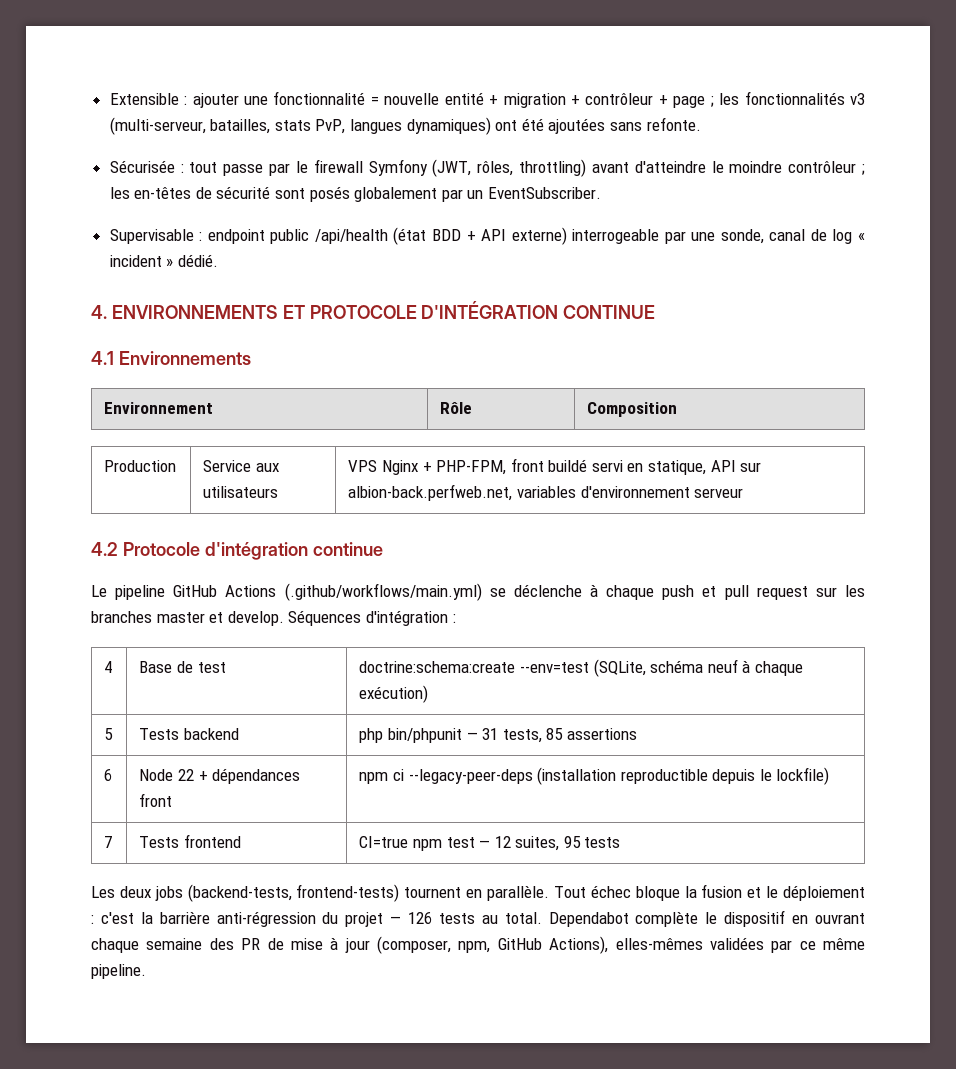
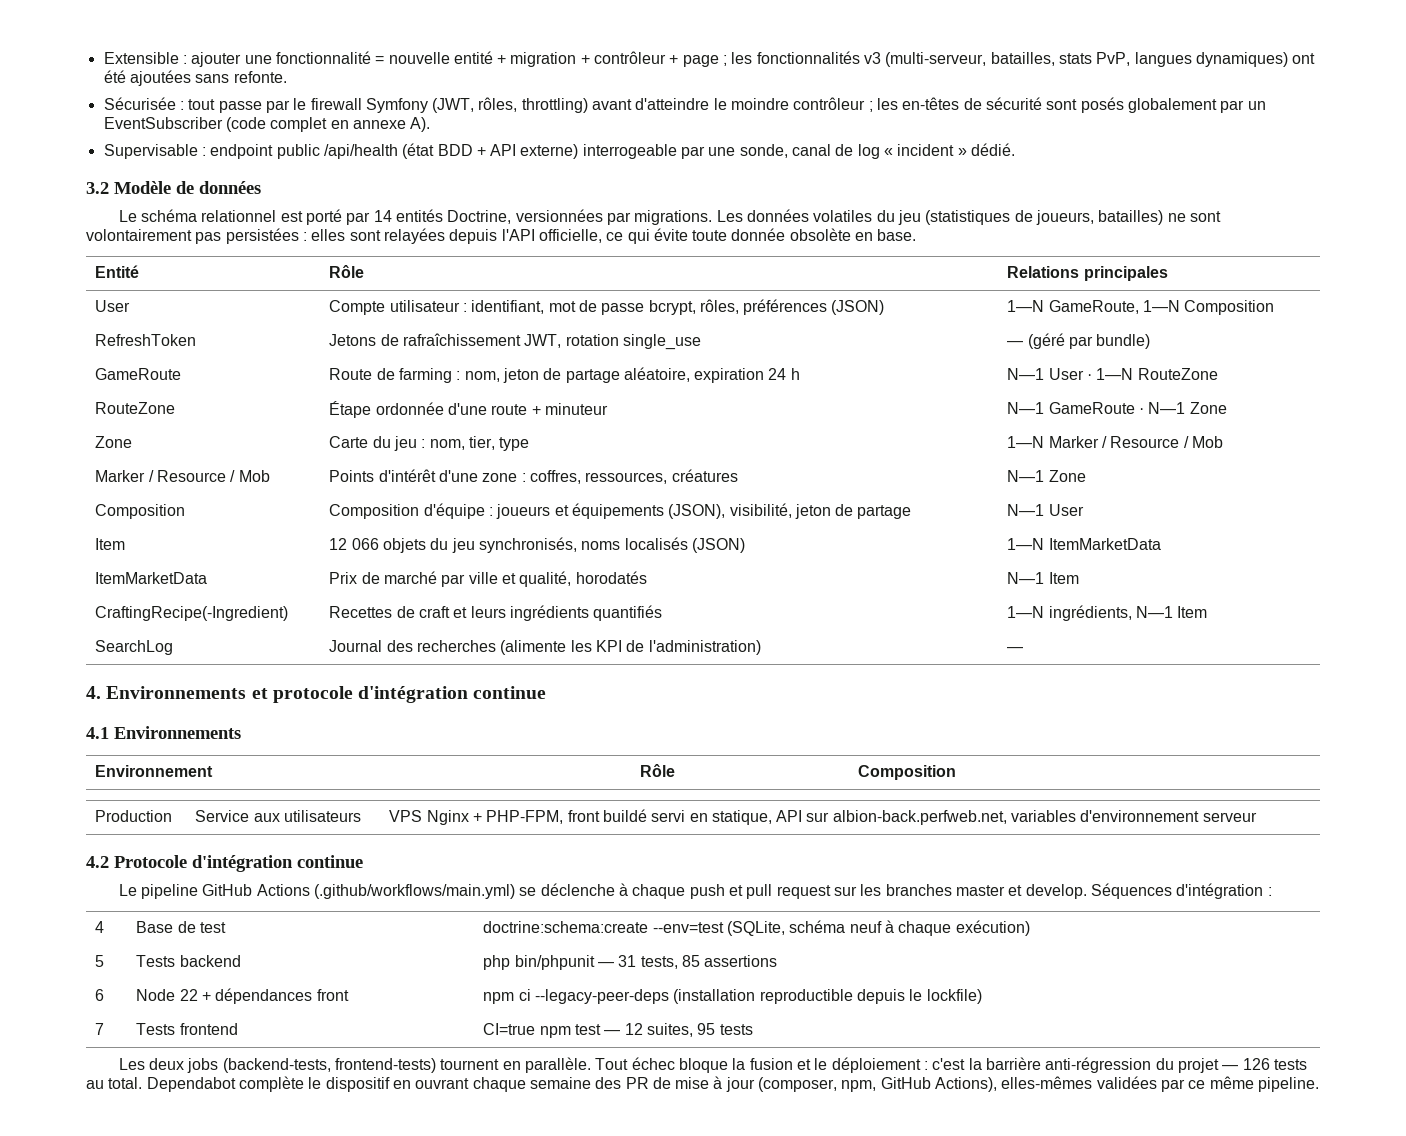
- Sécurisée : tout passe par le firewall Symfony (JWT, rôles, throttling) avant d'atteindre le moindre contrôleur ; les en-têtes de sécurité sont posés globalement par un EventSubscriber.
+ Sécurisée : tout passe par le firewall Symfony (JWT, rôles, throttling) avant d'atteindre le moindre contrôleur ; les en-têtes de sécurité sont posés globalement par un EventSubscriber (code complet en annexe A).
- 4. ENVIRONNEMENTS ET PROTOCOLE D'INTÉGRATION CONTINUE
+ 3.2 Modèle de données
+ Le schéma relationnel est porté par 14 entités Doctrine, versionnées par migrations. Les données volatiles du jeu (statistiques de joueurs, batailles) ne sont volontairement pas persistées : elles sont relayées depuis l'API officielle, ce qui évite toute donnée obsolète en base.
+ Entité | Rôle | Relations principales
+ User | Compte utilisateur : identifiant, mot de passe bcrypt, rôles, préférences (JSON) | 1—N GameRoute, 1—N Composition
+ RefreshToken | Jetons de rafraîchissement JWT, rotation single_use | — (géré par bundle)
+ GameRoute | Route de farming : nom, jeton de partage aléatoire, expiration 24 h | N—1 User · 1—N RouteZone
+ RouteZone | Étape ordonnée d'une route + minuteur | N—1 GameRoute · N—1 Zone
+ Zone | Carte du jeu : nom, tier, type | 1—N Marker / Resource / Mob
+ Marker / Resource / Mob | Points d'intérêt d'une zone : coffres, ressources, créatures | N—1 Zone
+ Composition | Composition d'équipe : joueurs et équipements (JSON), visibilité, jeton de partage | N—1 User
+ Item | 12 066 objets du jeu synchronisés, noms localisés (JSON) | 1—N ItemMarketData
+ ItemMarketData | Prix de marché par ville et qualité, horodatés | N—1 Item
+ CraftingRecipe(-Ingredient) | Recettes de craft et leurs ingrédients quantifiés | 1—N ingrédients, N—1 Item
+ SearchLog | Journal des recherches (alimente les KPI de l'administration) | —
+ 4. Environnements et protocole d'intégration continue

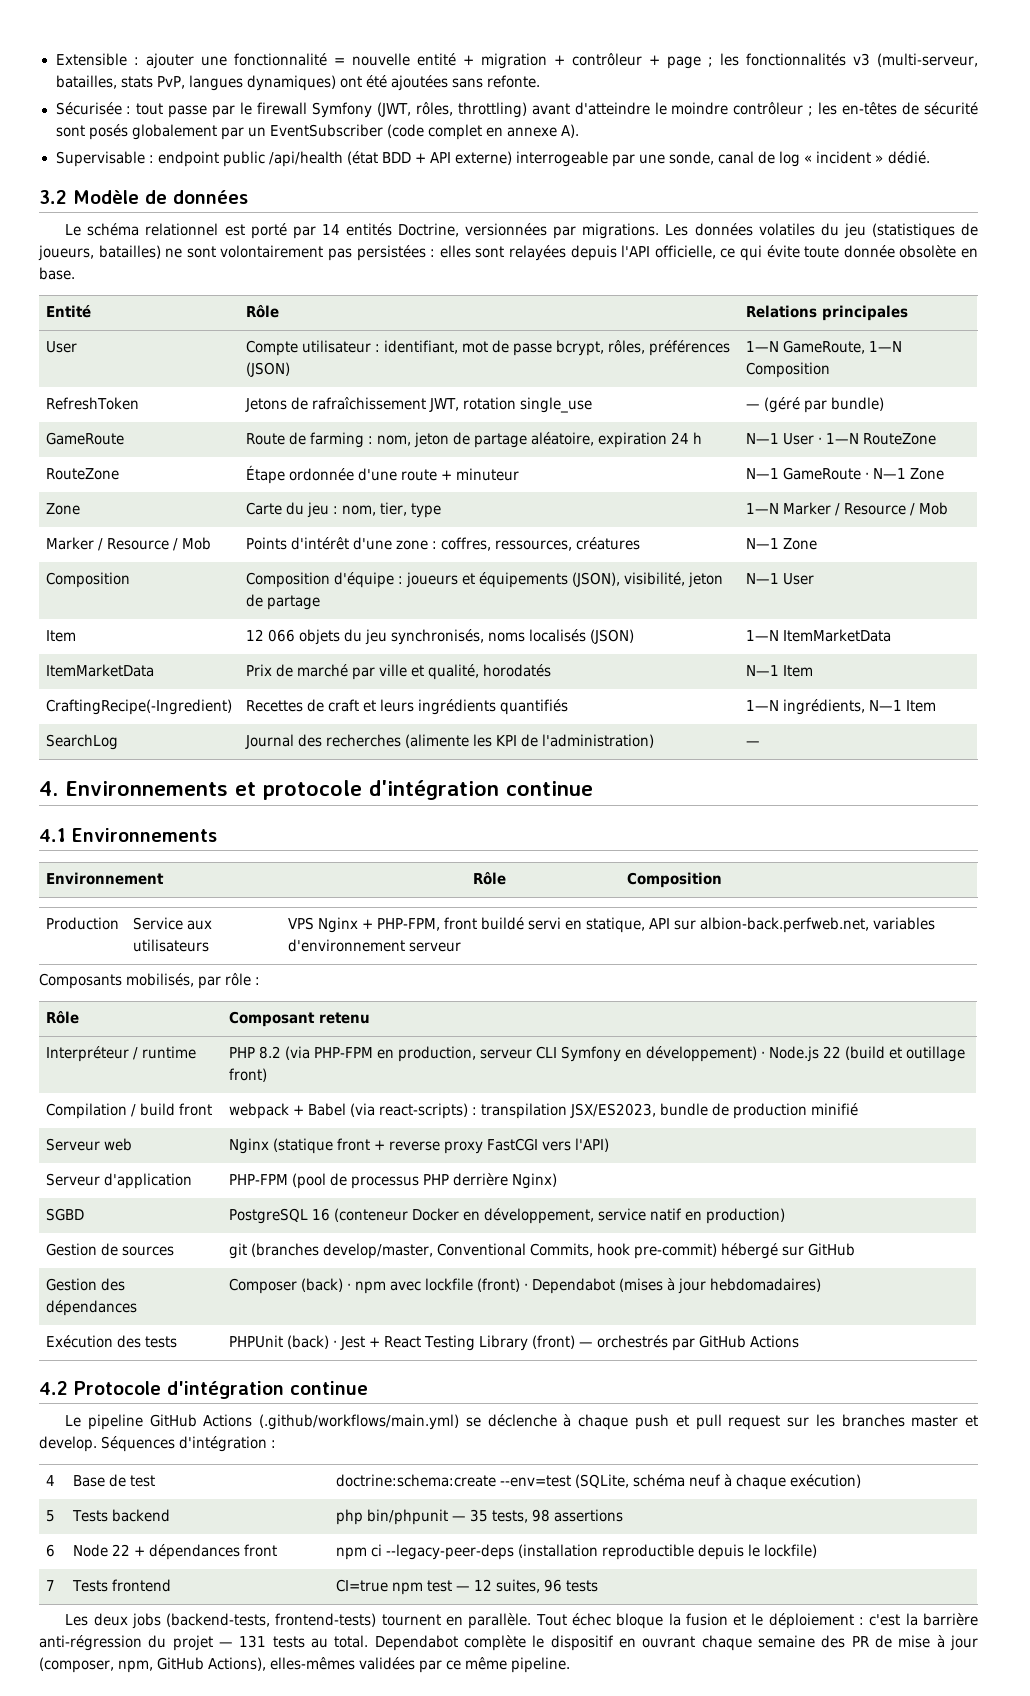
+ Composants mobilisés, par rôle :
+ Rôle | Composant retenu
+ Interpréteur / runtime | PHP 8.2 (via PHP-FPM en production, serveur CLI Symfony en développement) · Node.js 22 (build et outillage front)
+ Compilation / build front | webpack + Babel (via react-scripts) : transpilation JSX/ES2023, bundle de production minifié
+ Serveur web | Nginx (statique front + reverse proxy FastCGI vers l'API)
+ Serveur d'application | PHP-FPM (pool de processus PHP derrière Nginx)
+ SGBD | PostgreSQL 16 (conteneur Docker en développement, service natif en production)
+ Gestion de sources | git (branches develop/master, Conventional Commits, hook pre-commit) hébergé sur GitHub
+ Gestion des dépendances | Composer (back) · npm avec lockfile (front) · Dependabot (mises à jour hebdomadaires)
+ Exécution des tests | PHPUnit (back) · Jest + React Testing Library (front) — orchestrés par GitHub Actions
- 5 | Tests backend | php bin/phpunit — 31 tests, 85 assertions
+ 5 | Tests backend | php bin/phpunit — 35 tests, 98 assertions
- 7 | Tests frontend | CI=true npm test — 12 suites, 95 tests
+ 7 | Tests frontend | CI=true npm test — 12 suites, 96 tests
- Tout échec bloque la fusion et le déploiement : c'est la barrière anti-régression du projet — 126 tests au total.
+ Tout échec bloque la fusion et le déploiement : c'est la barrière anti-régression du projet — 131 tests au total.

